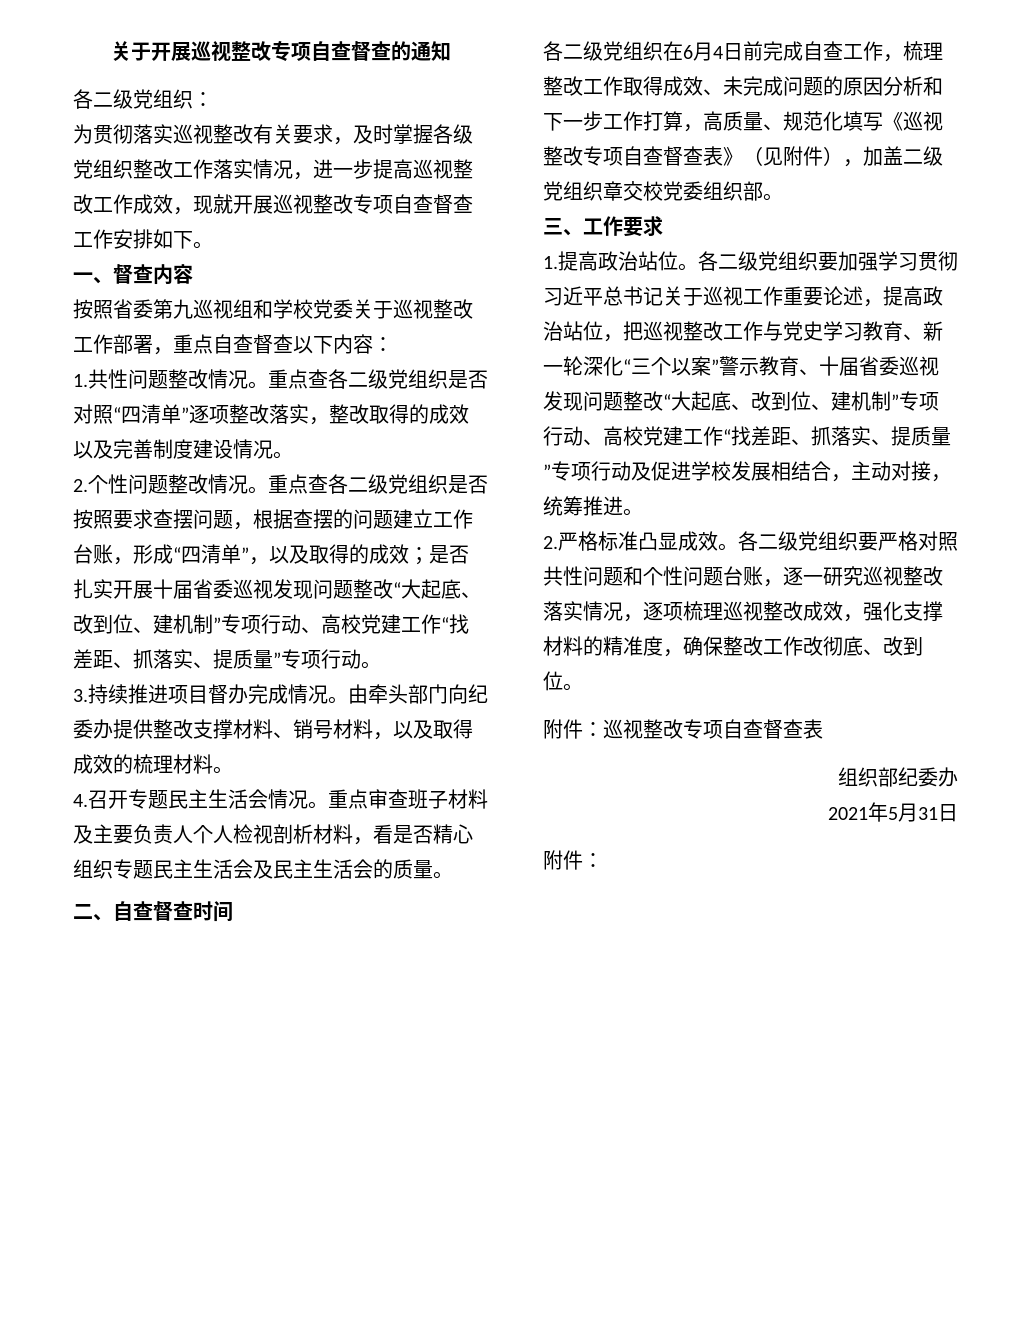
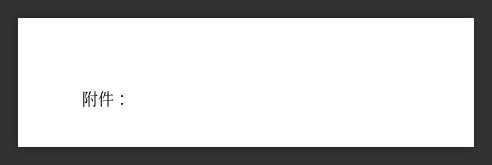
- 关于开展巡视整改专项自查督查的通知
- 各二级党组织：
- 为贯彻落实巡视整改有关要求，及时掌握各级党组织整改工作落实情况，进一步提高巡视整改工作成效，现就开展巡视整改专项自查督查工作安排如下。
- 一、督查内容
- 按照省委第九巡视组和学校党委关于巡视整改工作部署，重点自查督查以下内容：
- 1.共性问题整改情况。重点查各二级党组织是否对照“四清单”逐项整改落实，整改取得的成效以及完善制度建设情况。
- 2.个性问题整改情况。重点查各二级党组织是否按照要求查摆问题，根据查摆的问题建立工作台账，形成“四清单”，以及取得的成效；是否扎实开展十届省委巡视发现问题整改“大起底、改到位、建机制”专项行动、高校党建工作“找差距、抓落实、提质量”专项行动。
- 3.持续推进项目督办完成情况。由牵头部门向纪委办提供整改支撑材料、销号材料，以及取得成效的梳理材料。
- 4.召开专题民主生活会情况。重点审查班子材料及主要负责人个人检视剖析材料，看是否精心组织专题民主生活会及民主生活会的质量。
- 二、自查督查时间
- 各二级党组织在6月4日前完成自查工作，梳理整改工作取得成效、未完成问题的原因分析和下一步工作打算，高质量、规范化填写《巡视整改专项自查督查表》（见附件），加盖二级党组织章交校党委组织部。
- 三、工作要求
- 1.提高政治站位。各二级党组织要加强学习贯彻习近平总书记关于巡视工作重要论述，提高政治站位，把巡视整改工作与党史学习教育、新一轮深化“三个以案”警示教育、十届省委巡视发现问题整改“大起底、改到位、建机制”专项行动、高校党建工作“找差距、抓落实、提质量”专项行动及促进学校发展相结合，主动对接，统筹推进。
- 2.严格标准凸显成效。各二级党组织要严格对照共性问题和个性问题台账，逐一研究巡视整改落实情况，逐项梳理巡视整改成效，强化支撑材料的精准度，确保整改工作改彻底、改到位。
- 附件：巡视整改专项自查督查表
- 组织部纪委办
- 2021年5月31日

